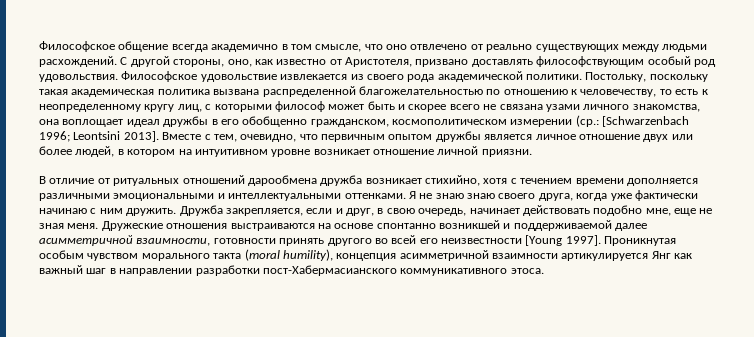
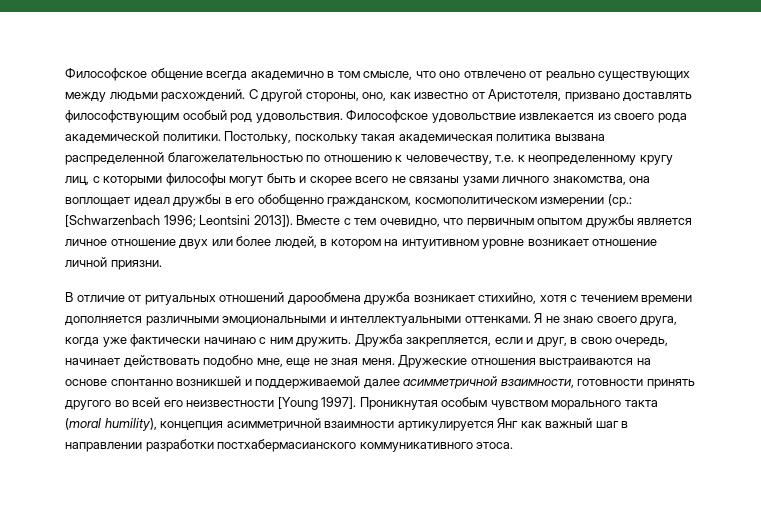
- Постольку, поскольку такая академическая политика вызвана распределенной благожелательностью по отношению к человечеству, то есть к неопределенному кругу лиц, с которыми философ может быть и скорее всего не связана узами личного знакомства, она воплощает идеал дружбы в его обобщенно гражданском, космополитическом измерении (ср.: [Schwarzenbach 1996; Leontsini 2013].
+ Постольку, поскольку такая академическая политика вызвана распределенной благожелательностью по отношению к человечеству, т.е. к неопределенному кругу лиц, с которыми философы могут быть и скорее всего не связаны узами личного знакомства, она воплощает идеал дружбы в его обобщенно гражданском, космополитическом измерении (ср.: [Schwarzenbach 1996; Leontsini 2013]).
- Вместе с тем, очевидно, что первичным опытом дружбы является личное отношение двух или более людей, в котором на интуитивном уровне возникает отношение личной приязни.
+ Вместе с тем очевидно, что первичным опытом дружбы является личное отношение двух или более людей, в котором на интуитивном уровне возникает отношение личной приязни.
- Я не знаю знаю своего друга, когда уже фактически начинаю с ним дружить.
+ Я не знаю своего друга, когда уже фактически начинаю с ним дружить.
- Проникнутая особым чувством морального такта (moral humility), концепция асимметричной взаимности артикулируется Янг как важный шаг в направлении разработки пост-Хабермасианского коммуникативного этоса.
+ Проникнутая особым чувством морального такта (moral humility), концепция асимметричной взаимности артикулируется Янг как важный шаг в направлении разработки постхабермасианского коммуникативного этоса.

